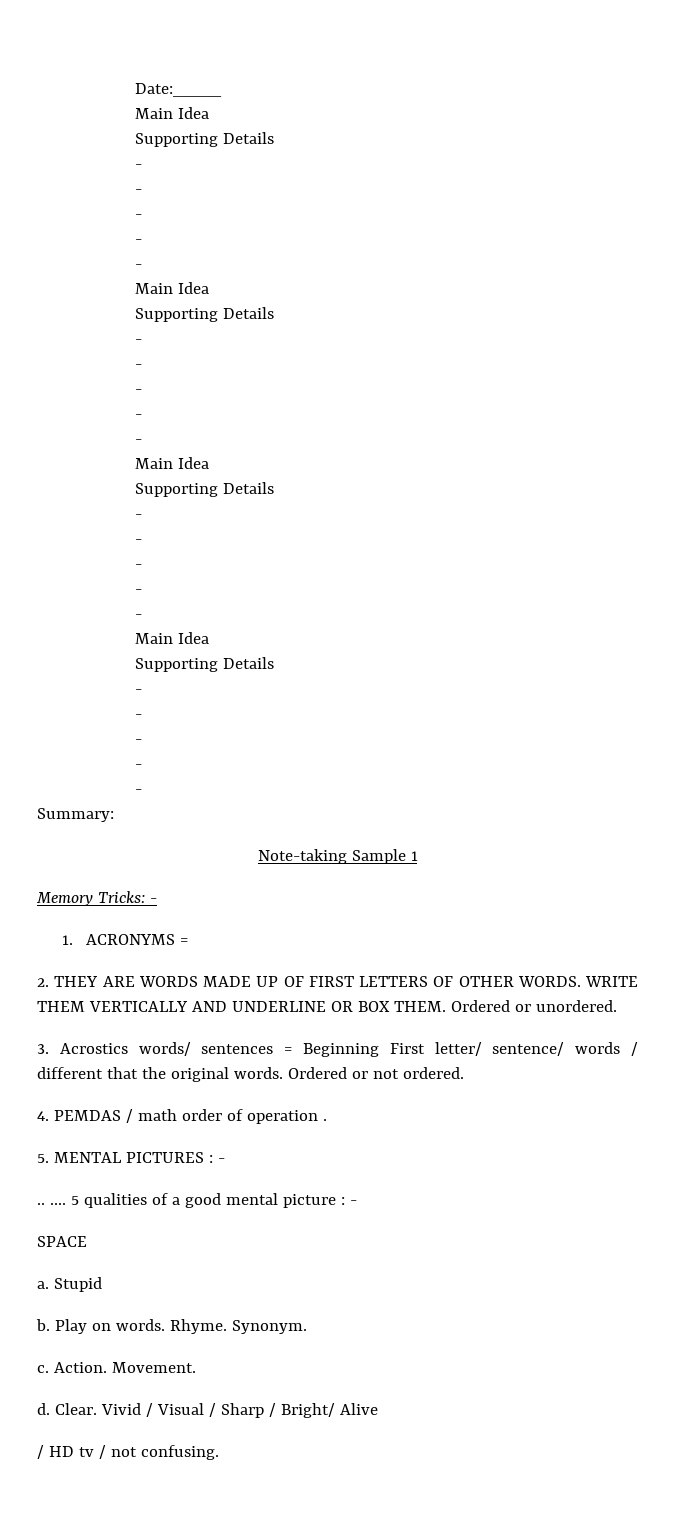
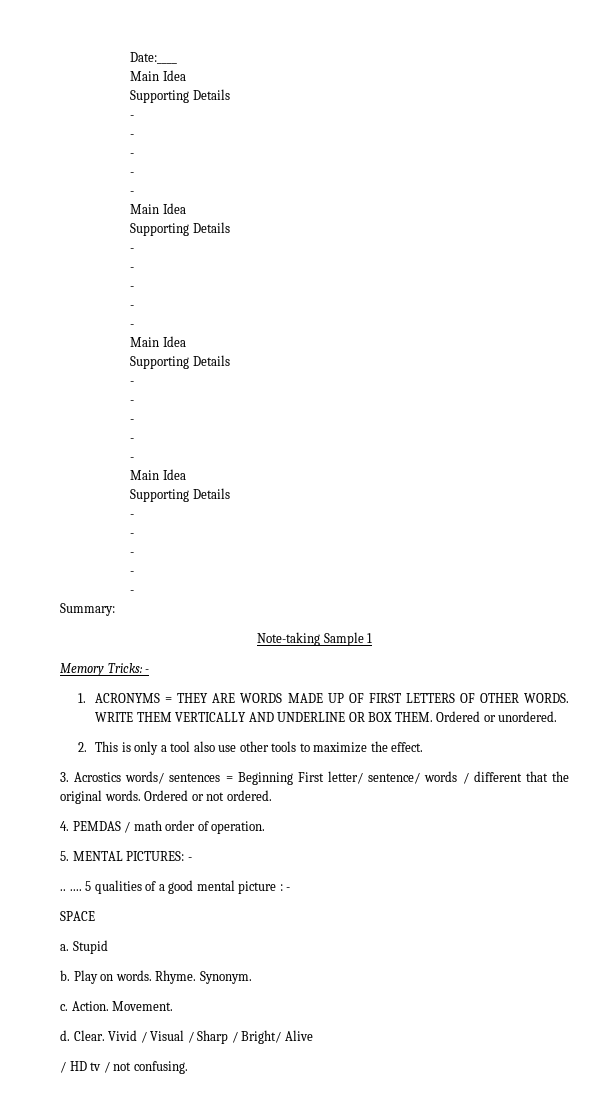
- 1. ACRONYMS =
- 2. THEY ARE WORDS MADE UP OF FIRST LETTERS OF OTHER WORDS.
+ 1. ACRONYMS = THEY ARE WORDS MADE UP OF FIRST LETTERS OF OTHER WORDS.
+ 2. This is only a tool also use other tools to maximize the effect.
- 4. PEMDAS / math order of operation .
+ 4. PEMDAS / math order of operation.
- 5. MENTAL PICTURES : -
+ 5. MENTAL PICTURES: -

